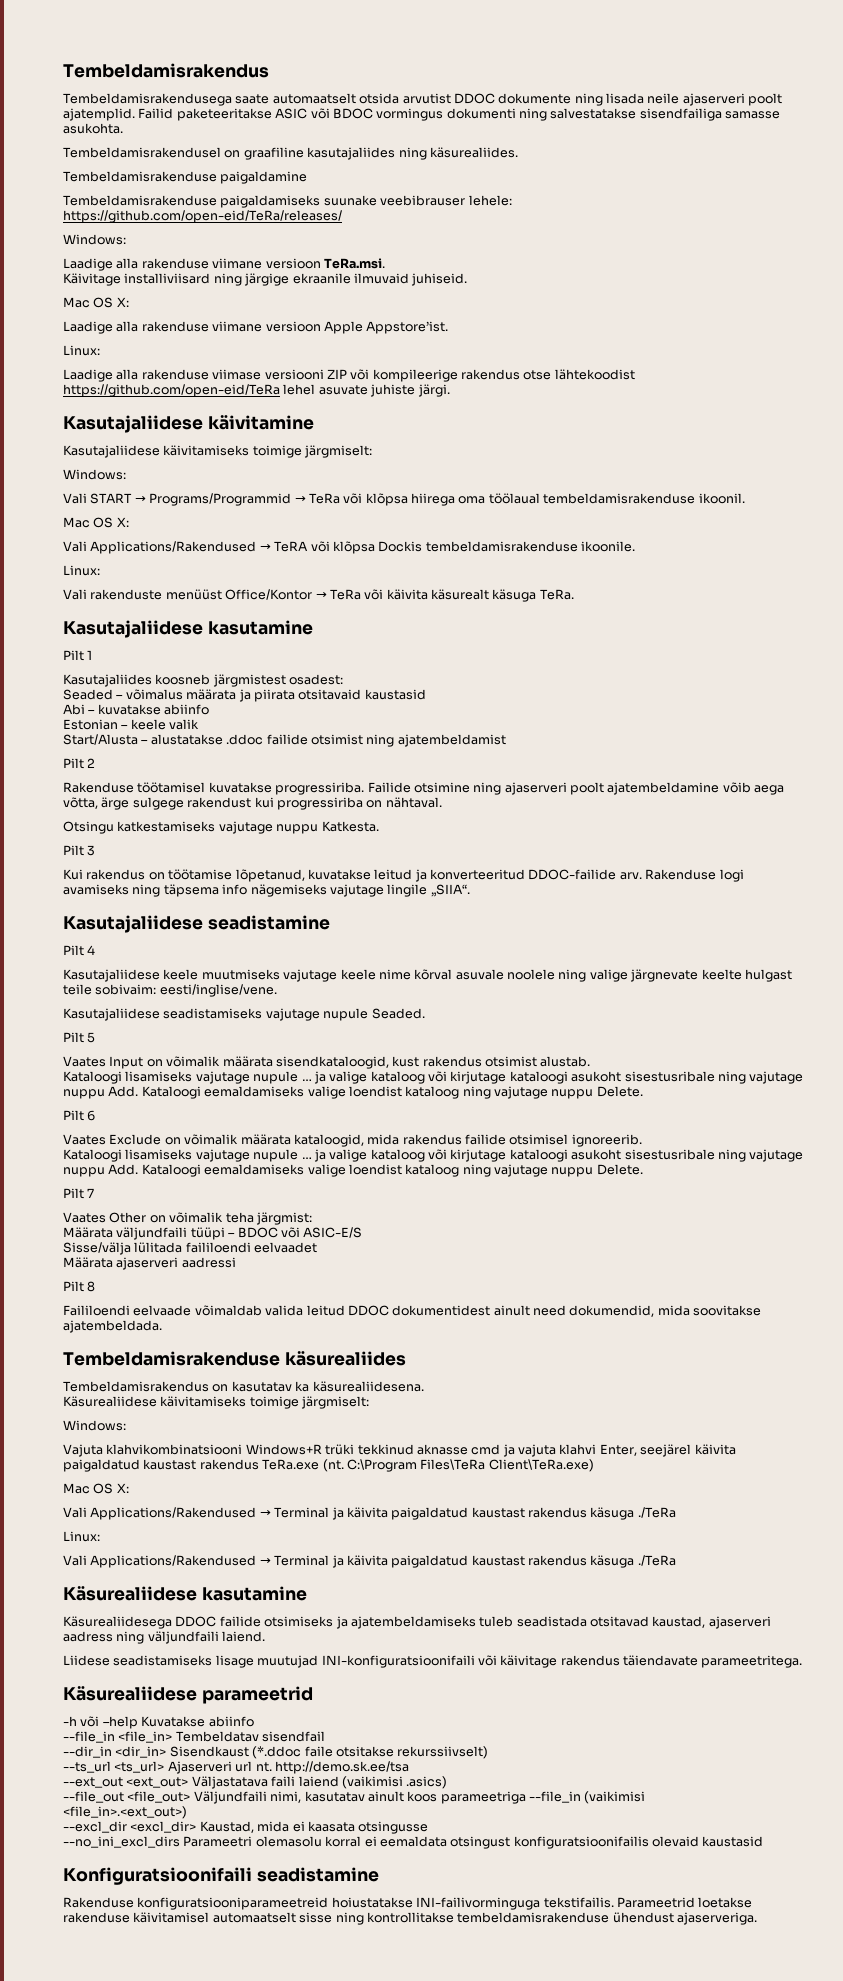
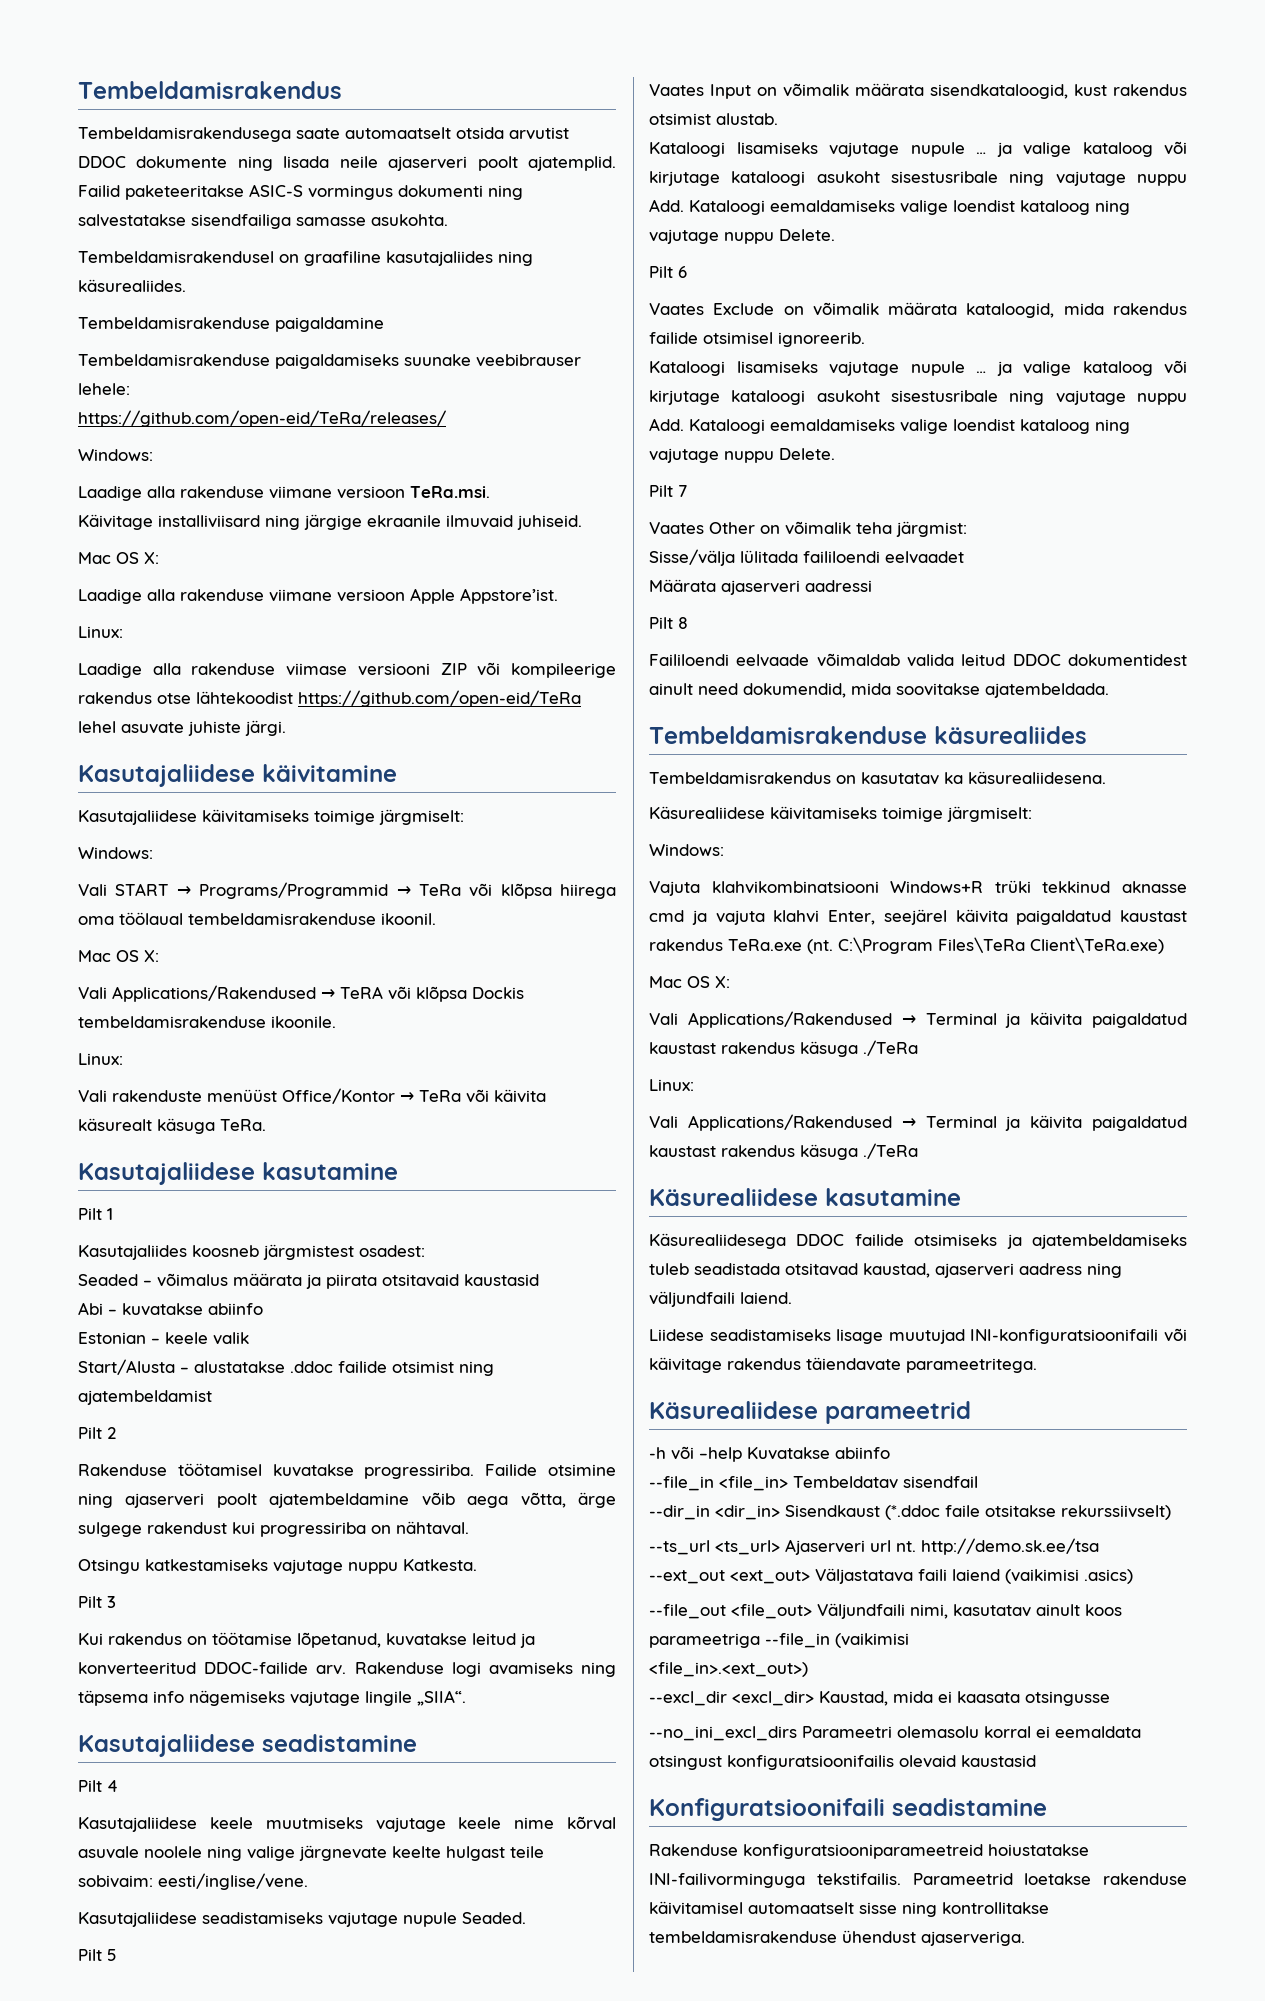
- Failid paketeeritakse ASIC või BDOC vormingus dokumenti ning salvestatakse sisendfailiga samasse asukohta.
+ Failid paketeeritakse ASIC-S vormingus dokumenti ning salvestatakse sisendfailiga samasse asukohta.
- Määrata väljundfaili tüüpi – BDOC või ASIC-E/S

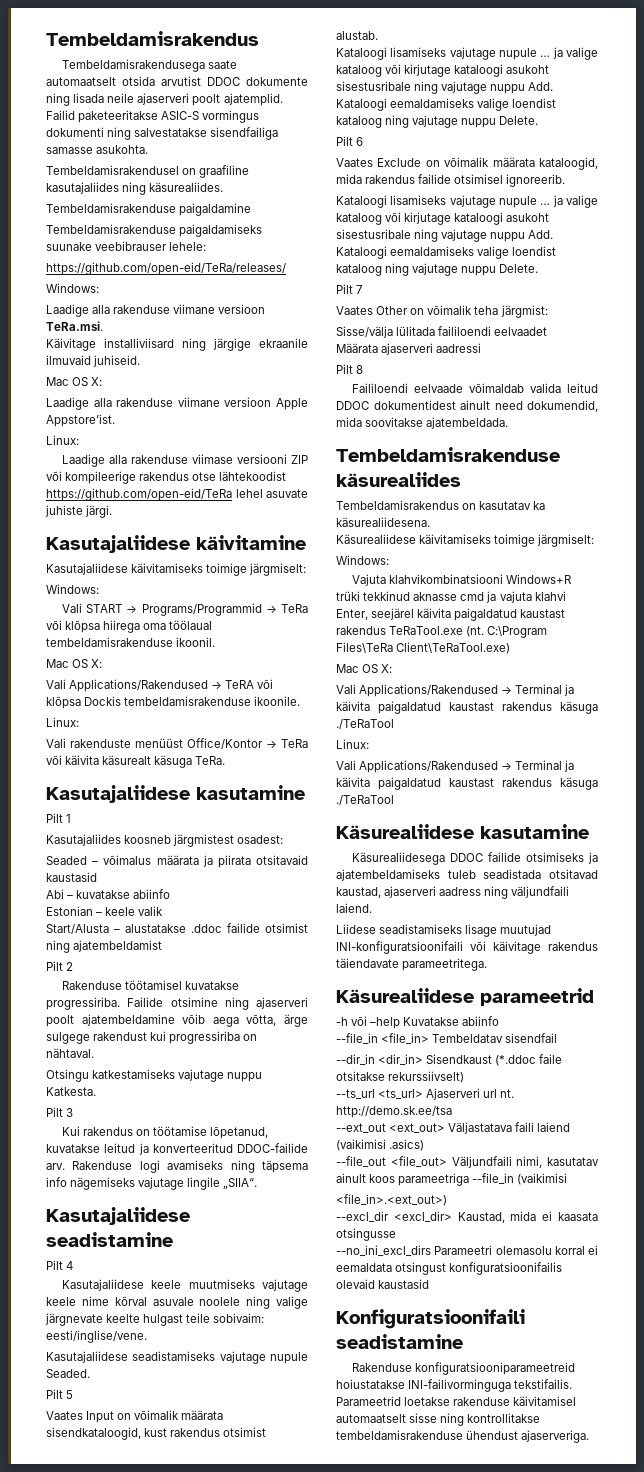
- Vajuta klahvikombinatsiooni Windows+R trüki tekkinud aknasse cmd ja vajuta klahvi Enter, seejärel käivita paigaldatud kaustast rakendus TeRa.exe (nt.
+ Vajuta klahvikombinatsiooni Windows+R trüki tekkinud aknasse cmd ja vajuta klahvi Enter, seejärel käivita paigaldatud kaustast rakendus TeRaTool.exe (nt.
- C:\Program Files\TeRa Client\TeRa.exe)
+ C:\Program Files\TeRa Client\TeRaTool.exe)
  Mac OS X:
- Vali Applications/Rakendused → Terminal ja käivita paigaldatud kaustast rakendus käsuga ./TeRa
+ Vali Applications/Rakendused → Terminal ja käivita paigaldatud kaustast rakendus käsuga ./TeRaTool
  Linux:
- Vali Applications/Rakendused → Terminal ja käivita paigaldatud kaustast rakendus käsuga ./TeRa
+ Vali Applications/Rakendused → Terminal ja käivita paigaldatud kaustast rakendus käsuga ./TeRaTool

